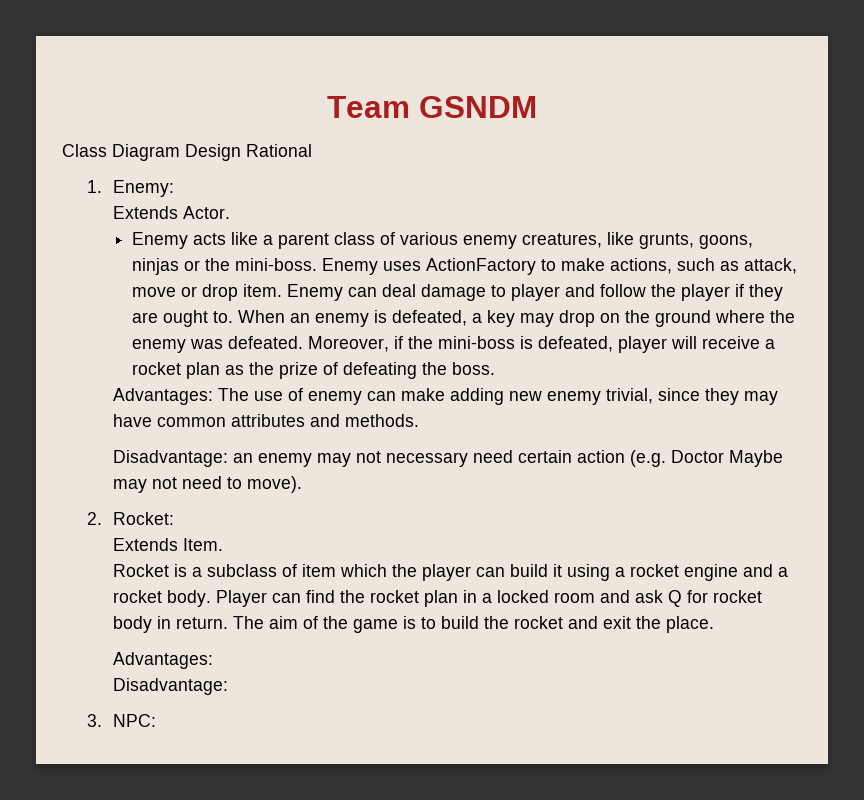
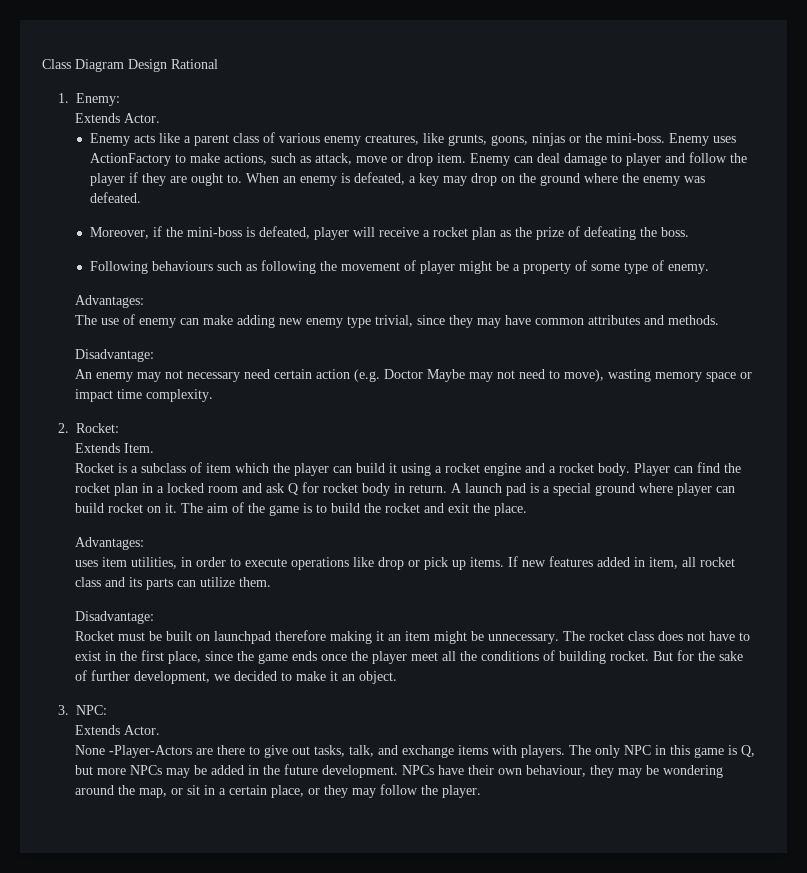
- Team GSNDM
- When an enemy is defeated, a key may drop on the ground where the enemy was defeated. Moreover, if the mini-boss is defeated, player will receive a rocket plan as the prize of defeating the boss.
+ When an enemy is defeated, a key may drop on the ground where the enemy was defeated.
+ Moreover, if the mini-boss is defeated, player will receive a rocket plan as the prize of defeating the boss.
- Advantages: The use of enemy can make adding new enemy trivial, since they may have common attributes and methods.
- Disadvantage: an enemy may not necessary need certain action (e.g. Doctor Maybe may not need to move).
+ Following behaviours such as following the movement of player might be a property of some type of enemy.
+ Advantages:
+ The use of enemy can make adding new enemy type trivial, since they may have common attributes and methods.
+ Disadvantage:
+ An enemy may not necessary need certain action (e.g. Doctor Maybe may not need to move), wasting memory space or impact time complexity.
+ A launch pad is a special ground where player can build rocket on it.
  The aim of the game is to build the rocket and exit the place.
  Advantages:
+ uses item utilities, in order to execute operations like drop or pick up items. If new features added in item, all rocket class and its parts can utilize them.
  Disadvantage:
+ Rocket must be built on launchpad therefore making it an item might be unnecessary. The rocket class does not have to exist in the first place, since the game ends once the player meet all the conditions of building rocket. But for the sake of further development, we decided to make it an object.
  3. NPC:
+ Extends Actor.
+ None -Player-Actors are there to give out tasks, talk, and exchange items with players. The only NPC in this game is Q, but more NPCs may be added in the future development. NPCs have their own behaviour, they may be wondering around the map, or sit in a certain place, or they may follow the player.

